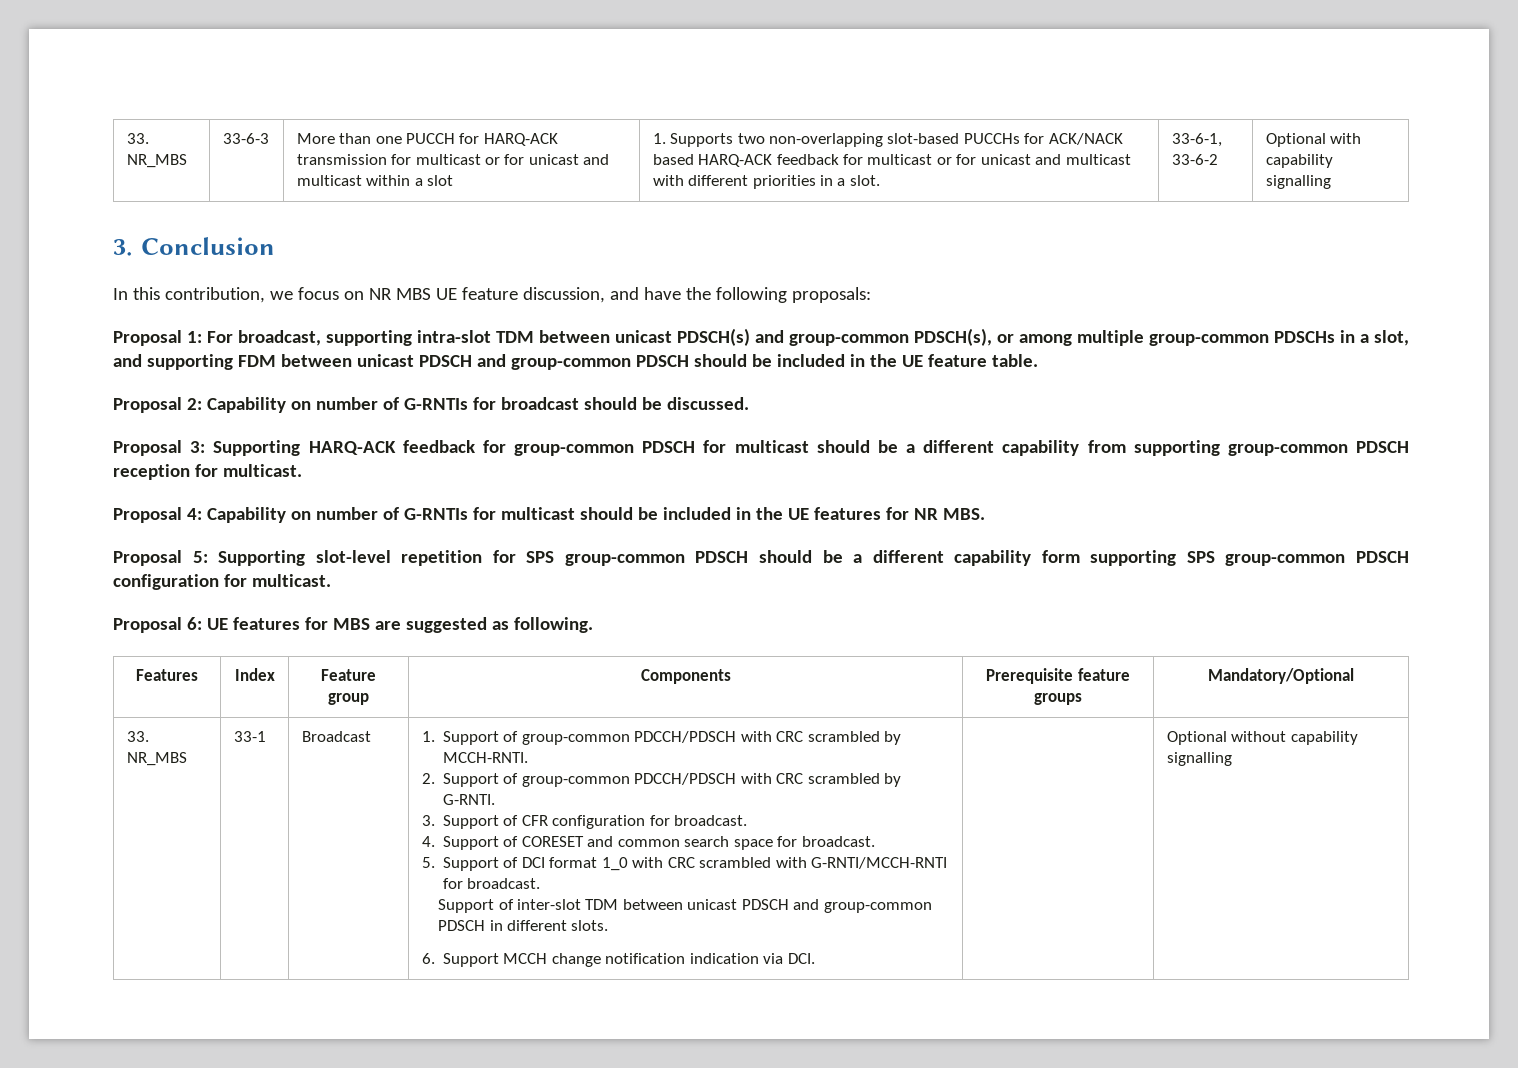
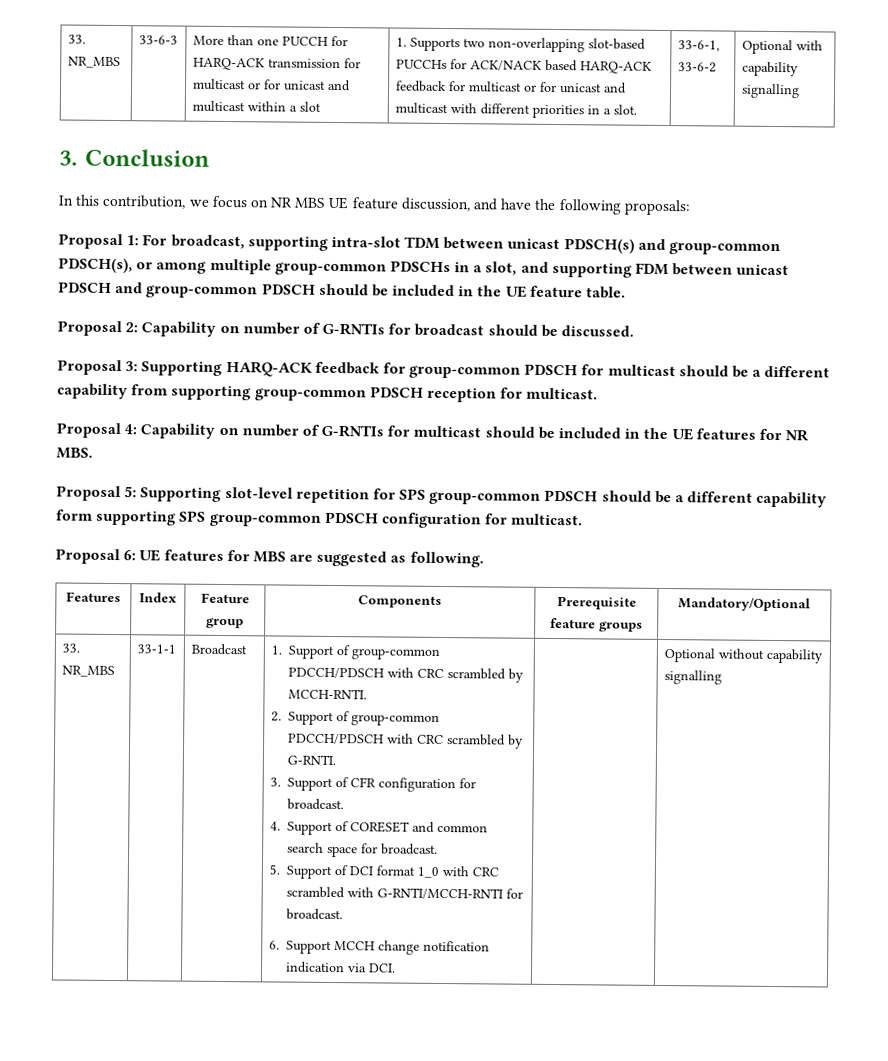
- 33-1
+ 33-1-1
- Support of inter-slot TDM between unicast PDSCH and group-common PDSCH in different slots.

